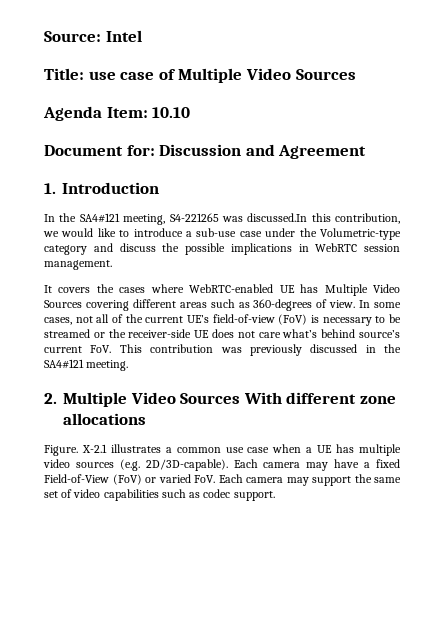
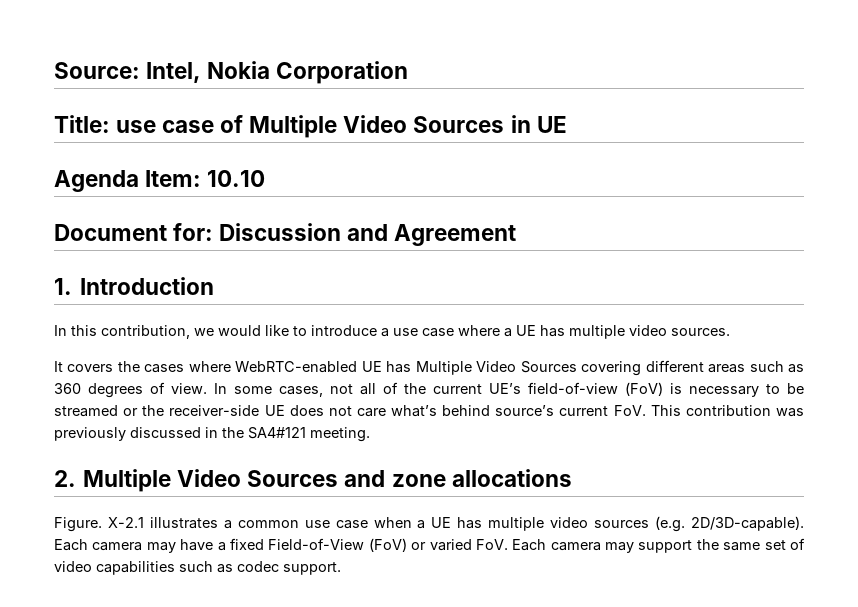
- Source: Intel
+ Source: Intel, Nokia Corporation
- Title: use case of Multiple Video Sources
+ Title: use case of Multiple Video Sources in UE
- In the SA4#121 meeting, S4-221265 was discussed.In this contribution, we would like to introduce a sub-use case under the Volumetric-type category and discuss the possible implications in WebRTC session management.
+ In this contribution, we would like to introduce a use case where a UE has multiple video sources.
- It covers the cases where WebRTC-enabled UE has Multiple Video Sources covering different areas such as 360-degrees of view.
+ It covers the cases where WebRTC-enabled UE has Multiple Video Sources covering different areas such as 360 degrees of view.
- 2. Multiple Video Sources With different zone allocations
+ 2. Multiple Video Sources and zone allocations

